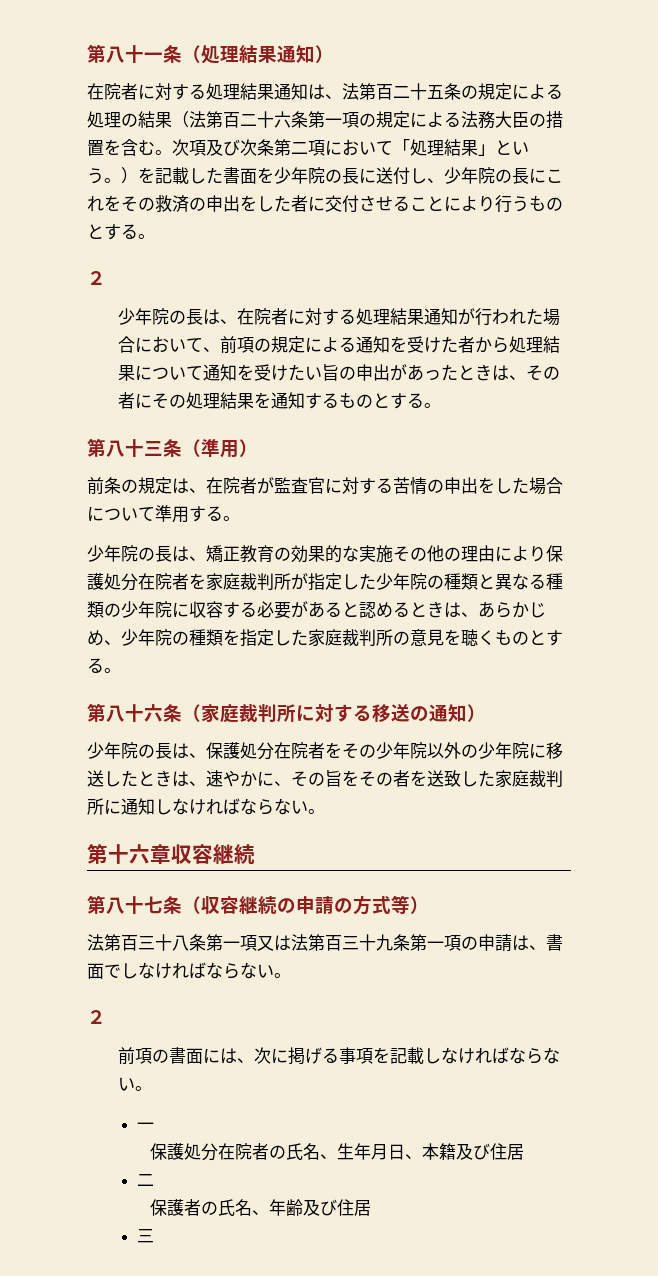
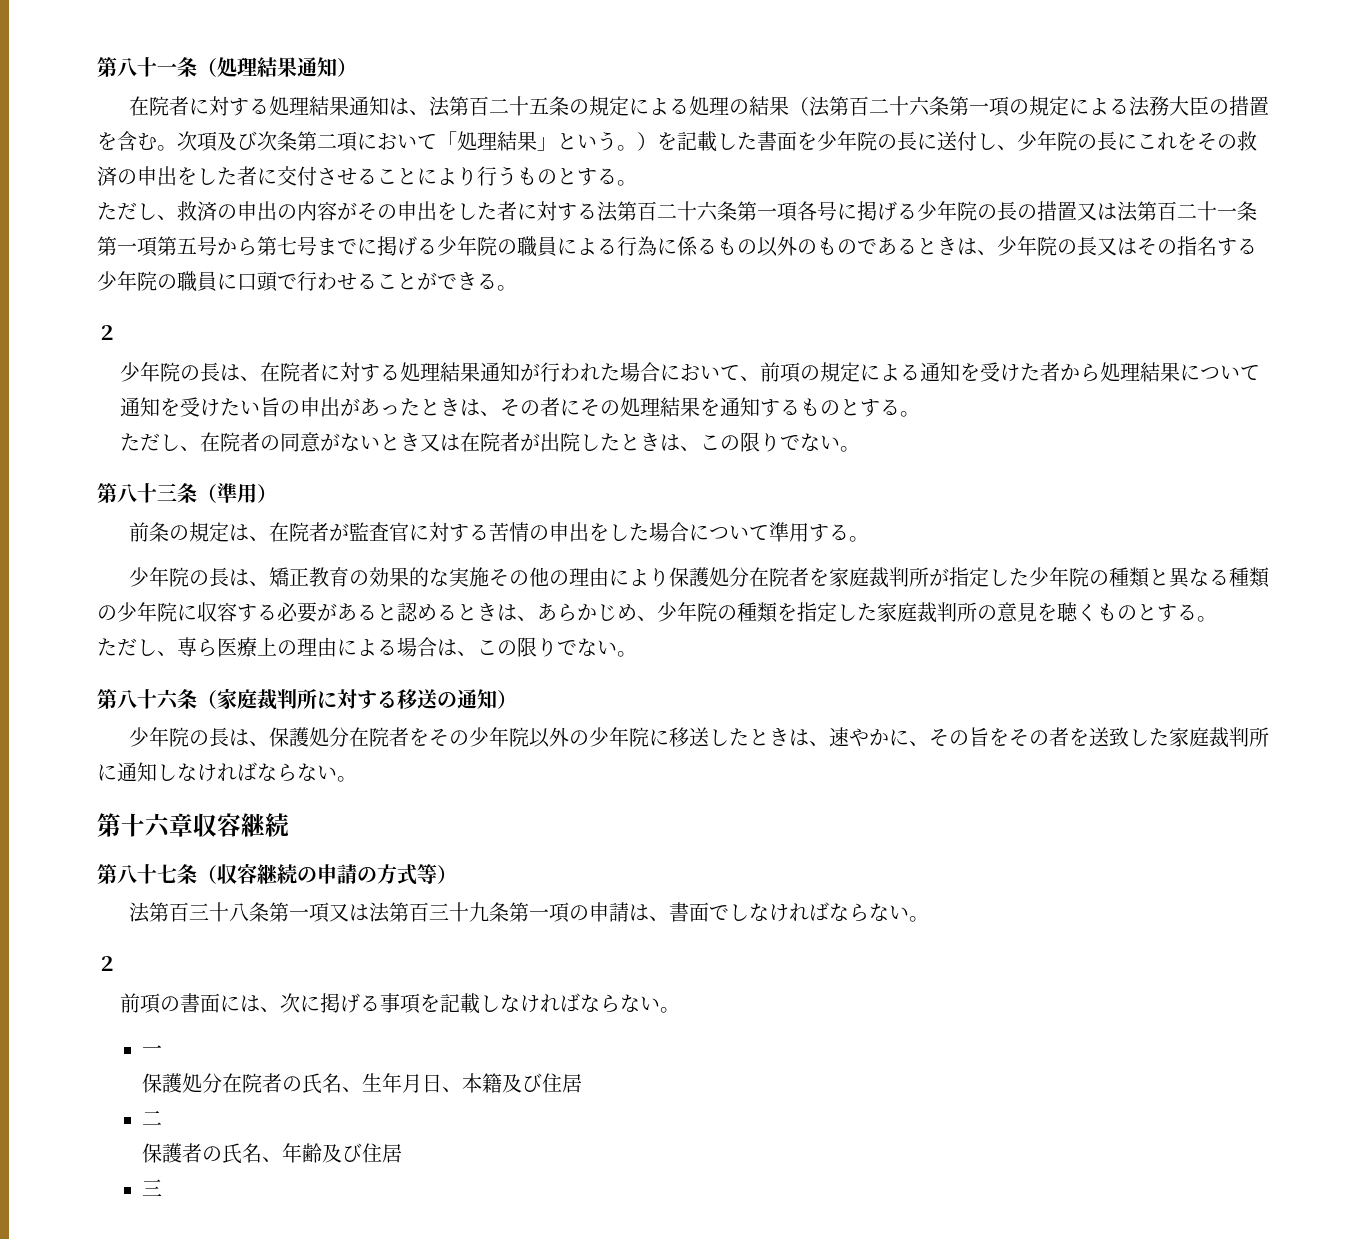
+ ただし、救済の申出の内容がその申出をした者に対する法第百二十六条第一項各号に掲げる少年院の長の措置又は法第百二十一条第一項第五号から第七号までに掲げる少年院の職員による行為に係るもの以外のものであるときは、少年院の長又はその指名する少年院の職員に口頭で行わせることができる。
+ ただし、在院者の同意がないとき又は在院者が出院したときは、この限りでない。
+ ただし、専ら医療上の理由による場合は、この限りでない。

